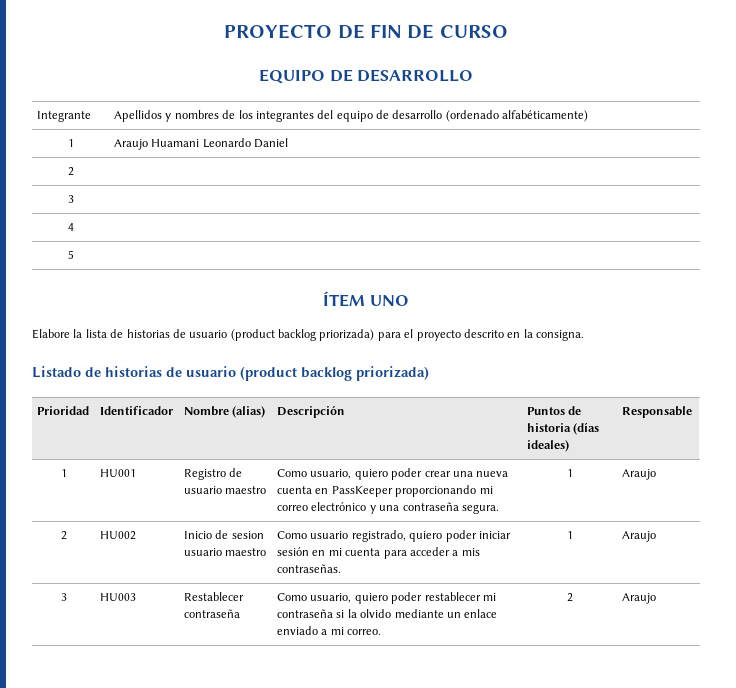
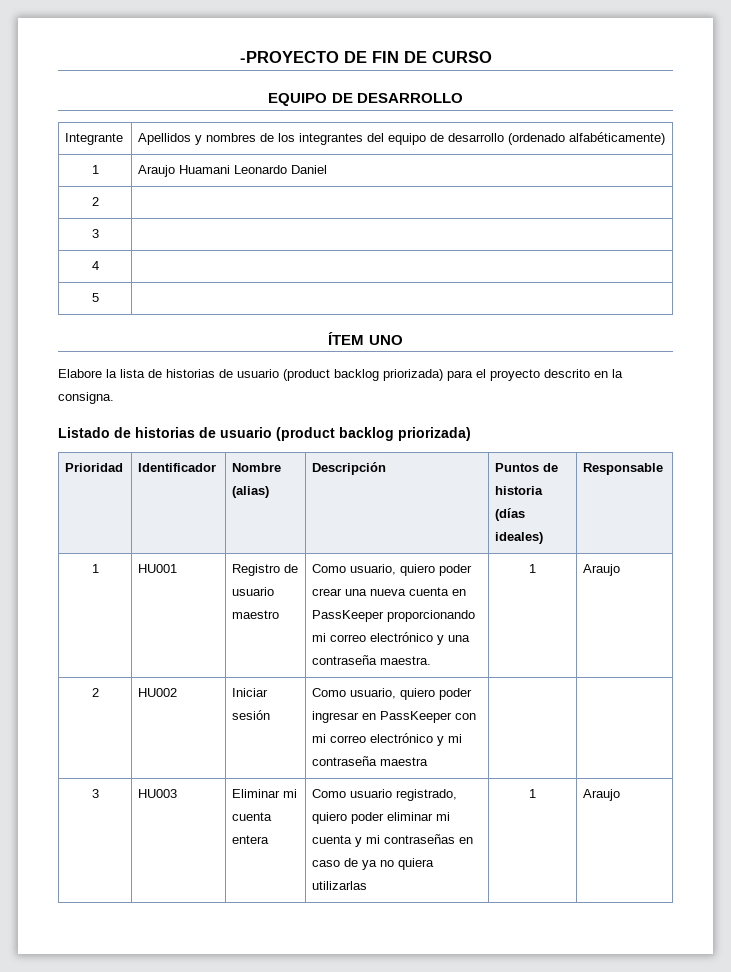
- PROYECTO DE FIN DE CURSO
+ -PROYECTO DE FIN DE CURSO
- 1 | HU001 | Registro de usuario maestro | Como usuario, quiero poder crear una nueva cuenta en PassKeeper proporcionando mi correo electrónico y una contraseña segura. | 1 | Araujo
+ 1 | HU001 | Registro de usuario maestro | Como usuario, quiero poder crear una nueva cuenta en PassKeeper proporcionando mi correo electrónico y una contraseña maestra. | 1 | Araujo
- 2 | HU002 | Inicio de sesion usuario maestro | Como usuario registrado, quiero poder iniciar sesión en mi cuenta para acceder a mis contraseñas. | 1 | Araujo
- 3 | HU003 | Restablecer contraseña | Como usuario, quiero poder restablecer mi contraseña si la olvido mediante un enlace enviado a mi correo. | 2 | Araujo
+ 2 | HU002 | Iniciar sesión | Como usuario, quiero poder ingresar en PassKeeper con mi correo electrónico y mi contraseña maestra | |
+ 3 | HU003 | Eliminar mi cuenta entera | Como usuario registrado, quiero poder eliminar mi cuenta y mi contraseñas en caso de ya no quiera utilizarlas | 1 | Araujo

